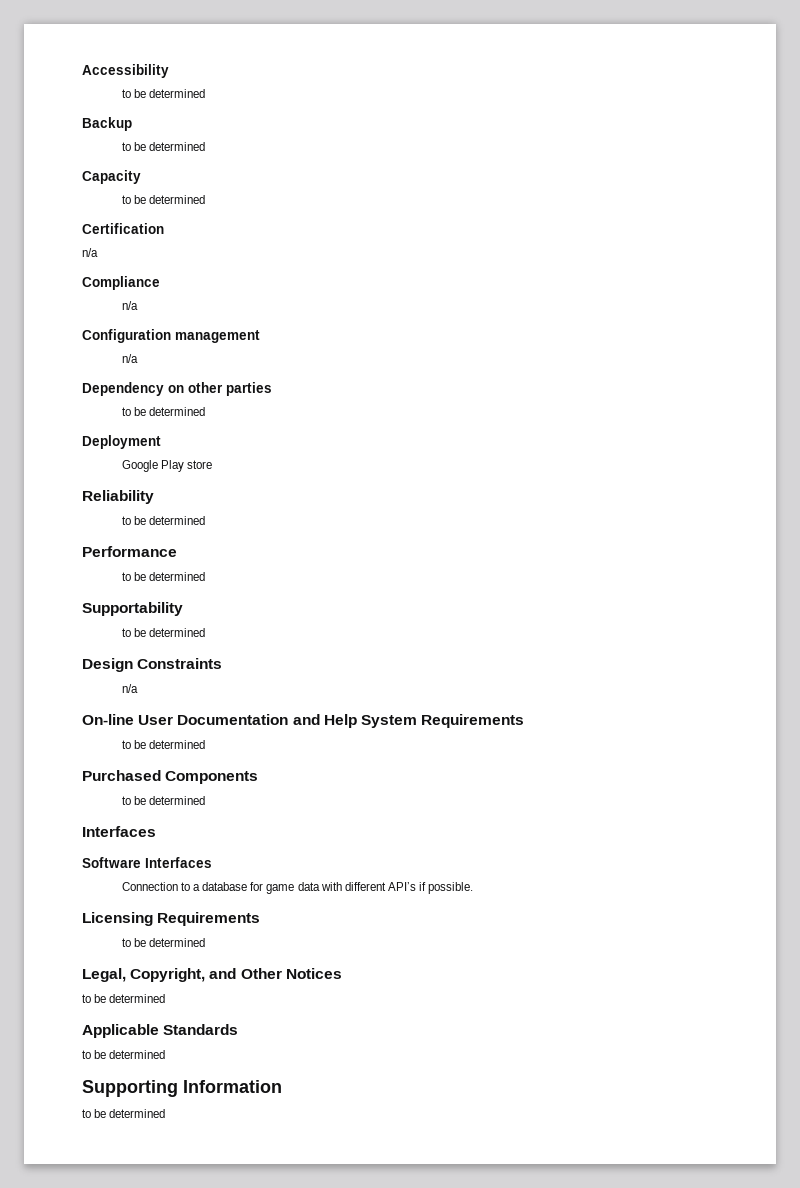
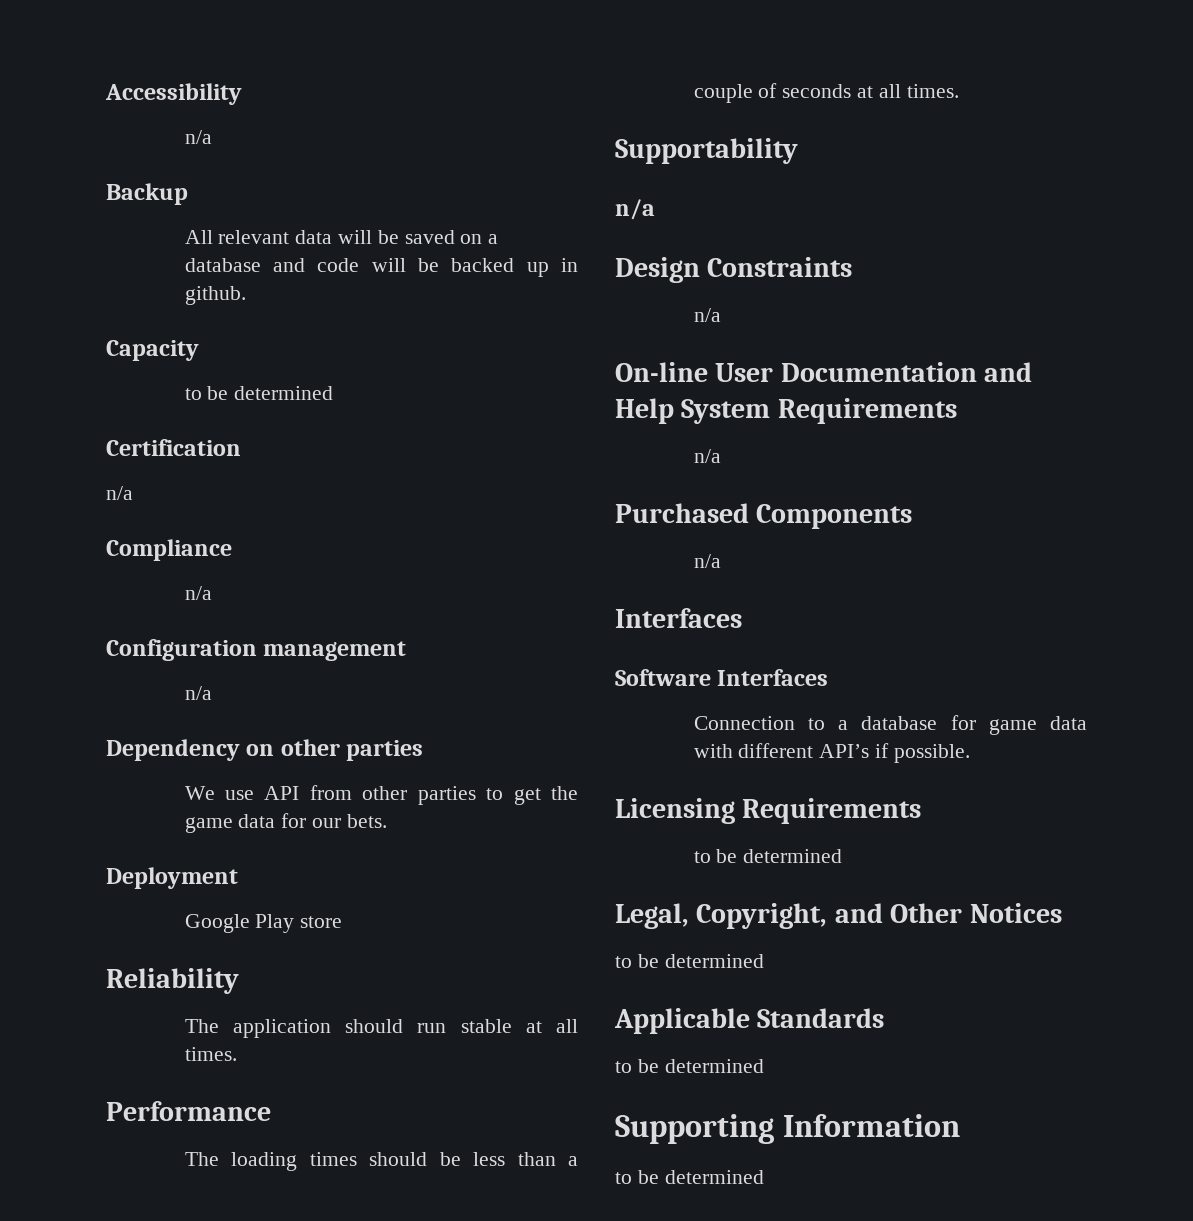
  Accessibility
- to be determined
+ n/a
  Backup
- to be determined
+ All relevant data will be saved on a database and code will be backed up in github.
  Dependency on other parties
- to be determined
+ We use API from other parties to get the game data for our bets.
  Reliability
- to be determined
+ The application should run stable at all times.
  Performance
- to be determined
+ The loading times should be less than a couple of seconds at all times.
  Supportability
- to be determined
+ n/a
  On-line User Documentation and Help System Requirements
- to be determined
+ n/a
  Purchased Components
- to be determined
+ n/a

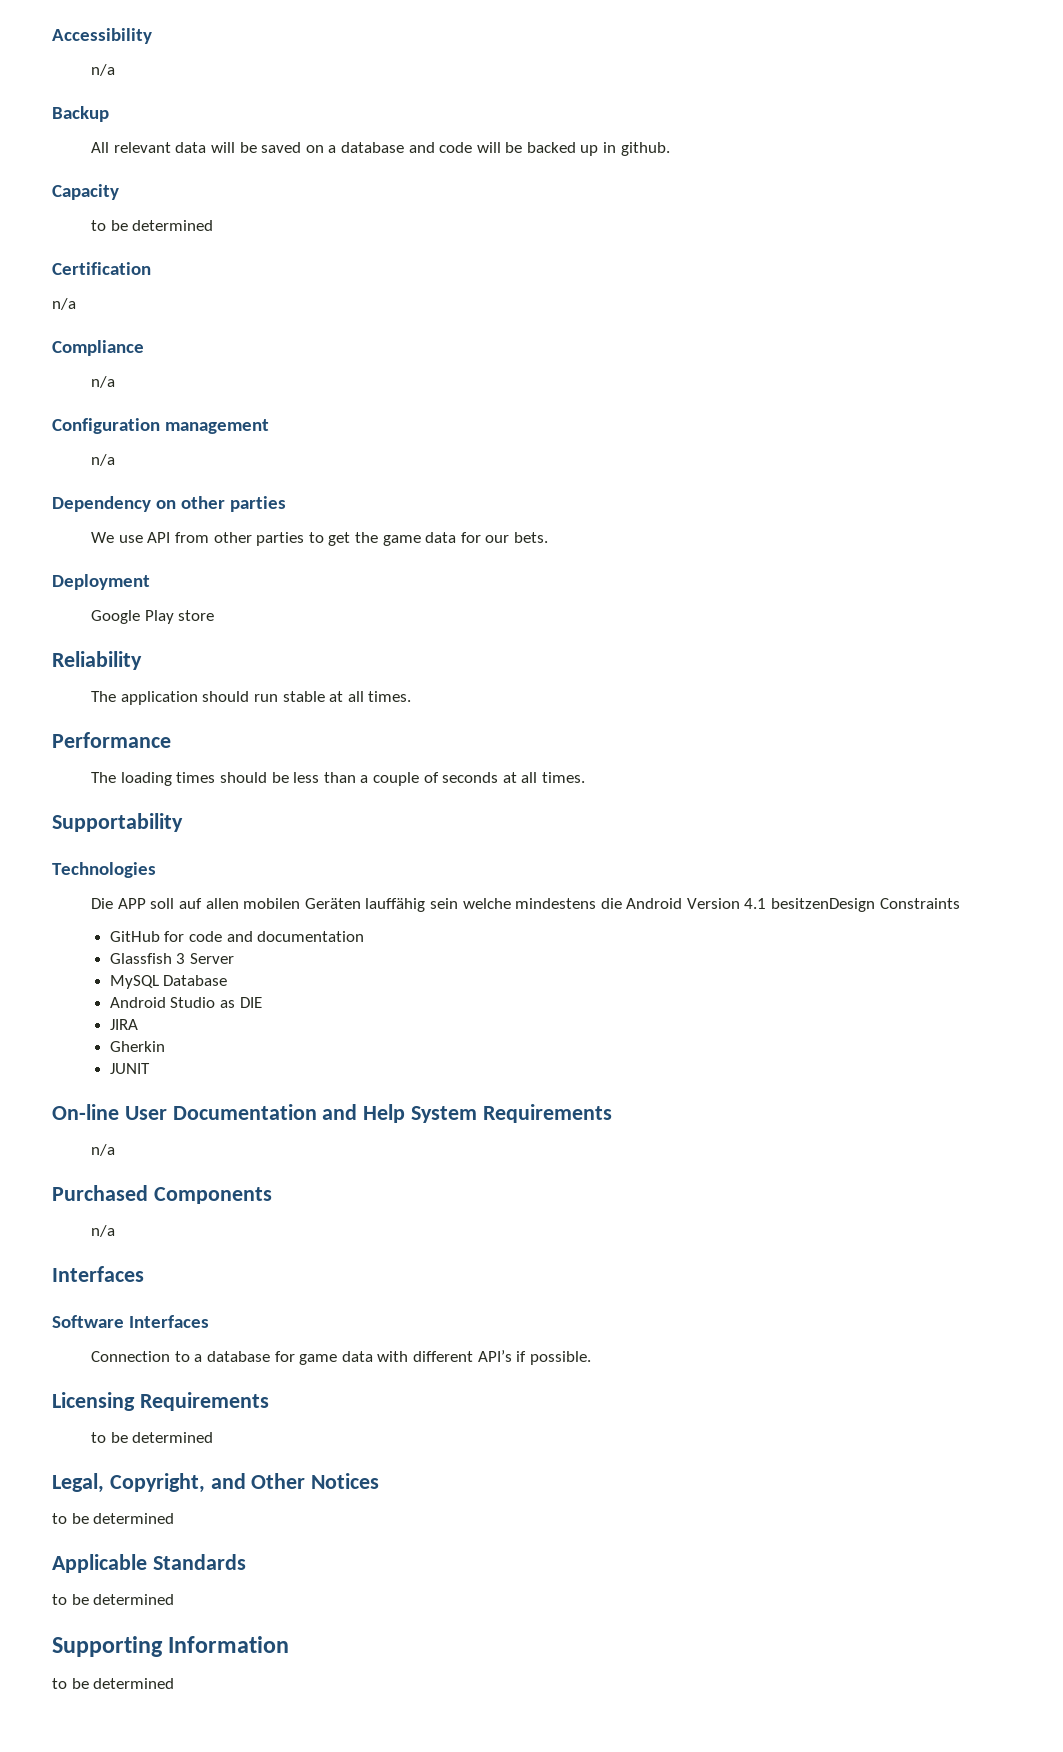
  Supportability
- n/a
- Design Constraints
- n/a
+ Technologies
+ Die APP soll auf allen mobilen Geräten lauffähig sein welche mindestens die Android Version 4.1 besitzenDesign Constraints
+ GitHub for code and documentation
+ Glassfish 3 Server
+ MySQL Database
+ Android Studio as DIE
+ JIRA
+ Gherkin
+ JUNIT

